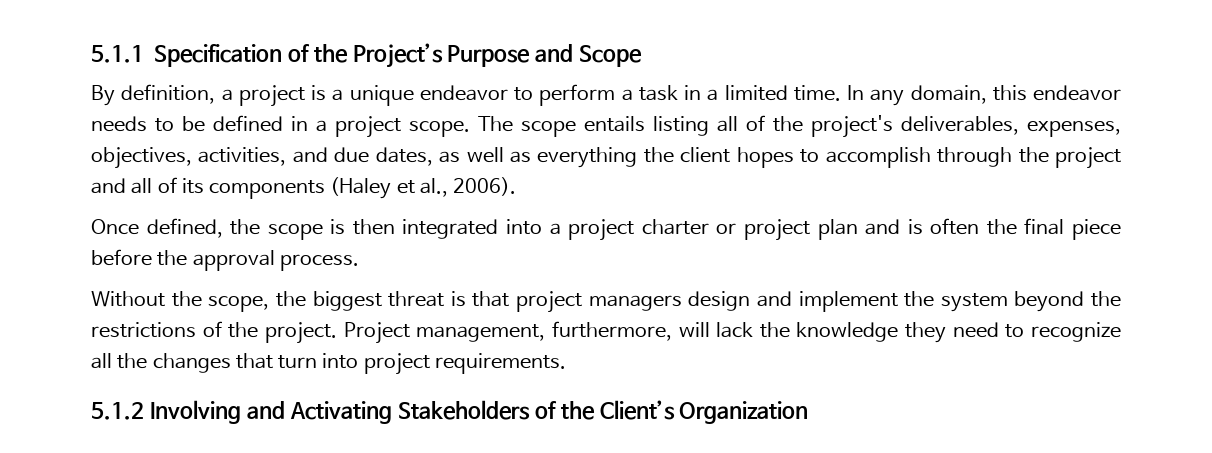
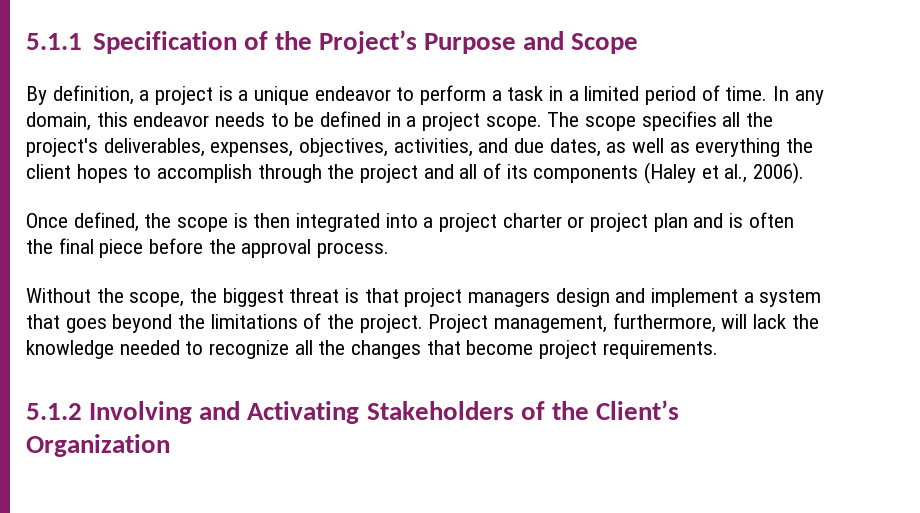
- By definition, a project is a unique endeavor to perform a task in a limited time.
+ By definition, a project is a unique endeavor to perform a task in a limited period of time.
- The scope entails listing all of the project's deliverables, expenses, objectives, activities, and due dates, as well as everything the client hopes to accomplish through the project and all of its components (Haley et al., 2006).
+ The scope specifies all the project's deliverables, expenses, objectives, activities, and due dates, as well as everything the client hopes to accomplish through the project and all of its components (Haley et al., 2006).
- Without the scope, the biggest threat is that project managers design and implement the system beyond the restrictions of the project.
+ Without the scope, the biggest threat is that project managers design and implement a system that goes beyond the limitations of the project.
- Project management, furthermore, will lack the knowledge they need to recognize all the changes that turn into project requirements.
+ Project management, furthermore, will lack the knowledge needed to recognize all the changes that become project requirements.

